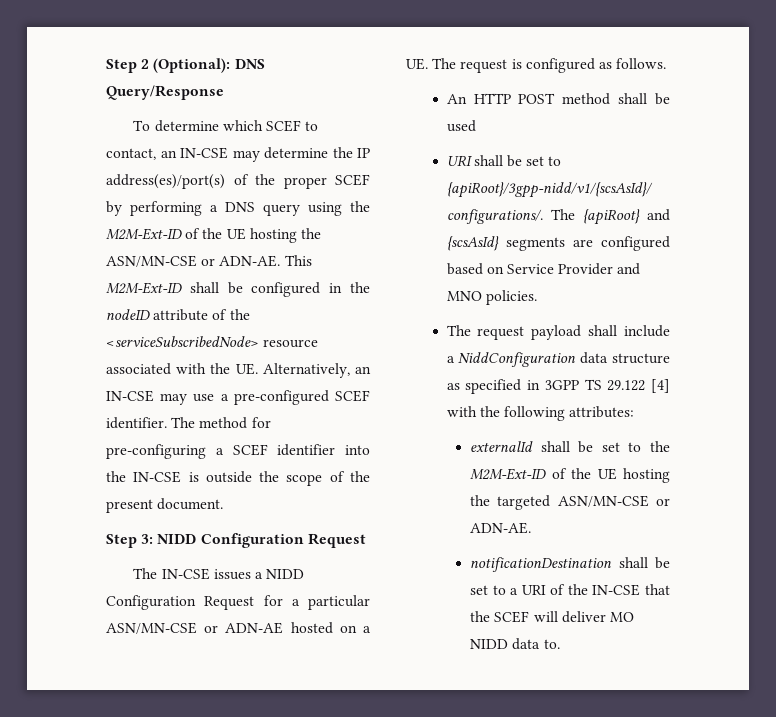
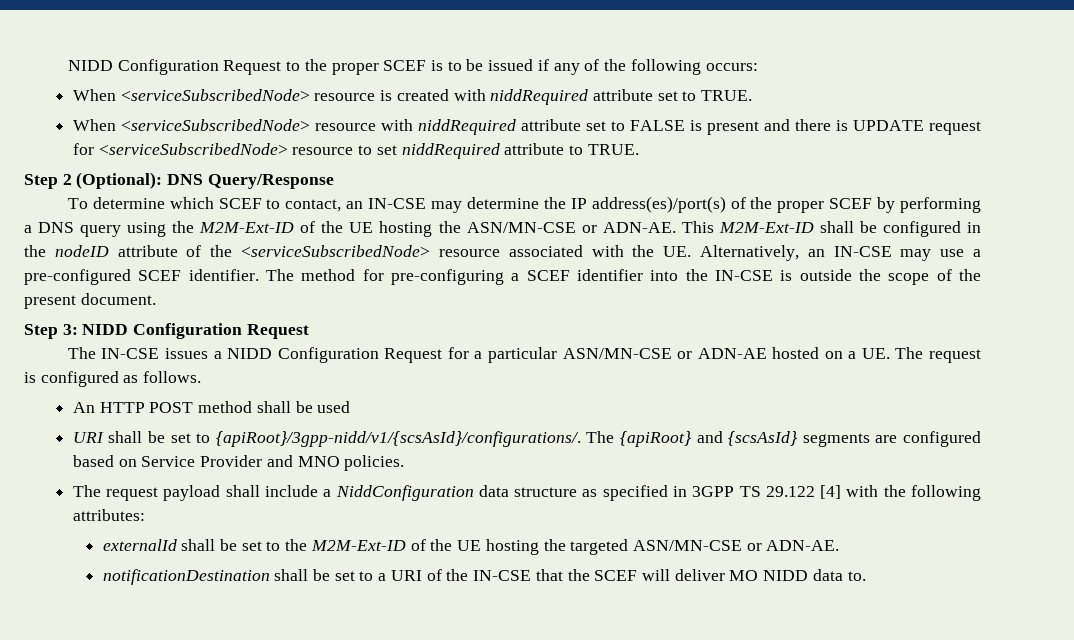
+ NIDD Configuration Request to the proper SCEF is to be issued if any of the following occurs:
+ When <serviceSubscribedNode> resource is created with niddRequired attribute set to TRUE.
+ When <serviceSubscribedNode> resource with niddRequired attribute set to FALSE is present and there is UPDATE request for <serviceSubscribedNode> resource to set niddRequired attribute to TRUE.

